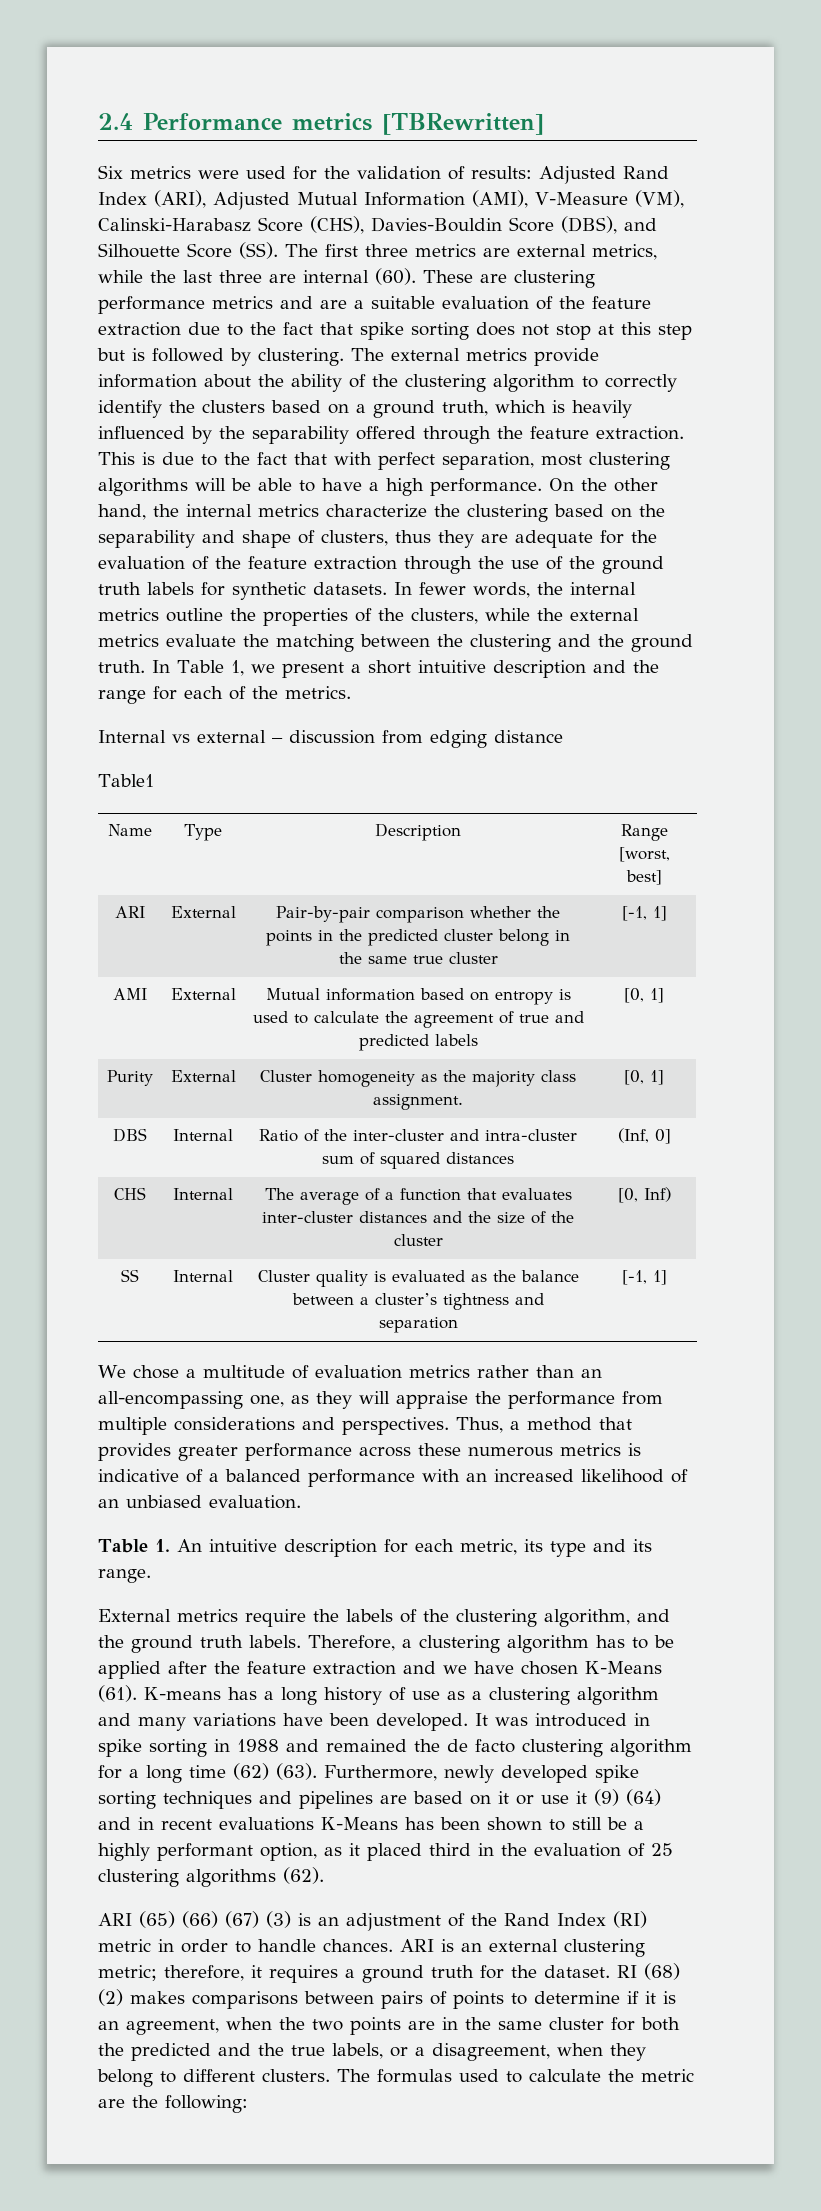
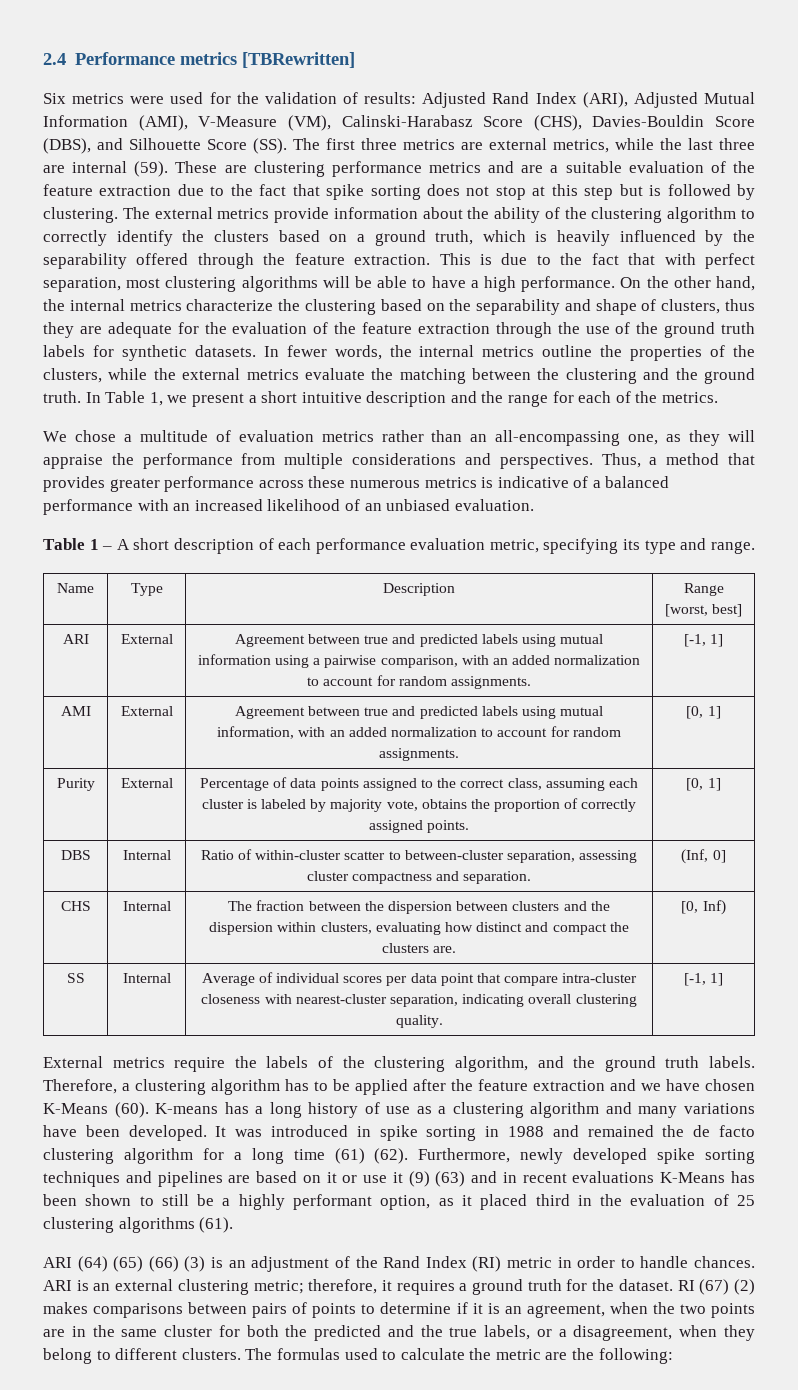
- Six metrics were used for the validation of results: Adjusted Rand Index (ARI), Adjusted Mutual Information (AMI), V-Measure (VM), Calinski-Harabasz Score (CHS), Davies-Bouldin Score (DBS), and Silhouette Score (SS). The first three metrics are external metrics, while the last three are internal (60).
+ Six metrics were used for the validation of results: Adjusted Rand Index (ARI), Adjusted Mutual Information (AMI), V-Measure (VM), Calinski-Harabasz Score (CHS), Davies-Bouldin Score (DBS), and Silhouette Score (SS). The first three metrics are external metrics, while the last three are internal (59).
- Internal vs external – discussion from edging distance
- Table1
- Name | Type | Description | Range [worst, best]
- ARI | External | Pair-by-pair comparison whether the points in the predicted cluster belong in the same true cluster | [-1, 1]
- AMI | External | Mutual information based on entropy is used to calculate the agreement of true and predicted labels | [0, 1]
- Purity | External | Cluster homogeneity as the majority class assignment. | [0, 1]
- DBS | Internal | Ratio of the inter-cluster and intra-cluster sum of squared distances | (Inf, 0]
- CHS | Internal | The average of a function that evaluates inter-cluster distances and the size of the cluster | [0, Inf)
- SS | Internal | Cluster quality is evaluated as the balance between a cluster’s tightness and separation | [-1, 1]
- Table 1. An intuitive description for each metric, its type and its range.
+ Table 1 – A short description of each performance evaluation metric, specifying its type and range.
+ Name | Type | Description | Range [worst, best]
+ ARI | External | Agreement between true and predicted labels using mutual information using a pairwise comparison, with an added normalization to account for random assignments. | [-1, 1]
+ AMI | External | Agreement between true and predicted labels using mutual information, with an added normalization to account for random assignments. | [0, 1]
+ Purity | External | Percentage of data points assigned to the correct class, assuming each cluster is labeled by majority vote, obtains the proportion of correctly assigned points. | [0, 1]
+ DBS | Internal | Ratio of within-cluster scatter to between-cluster separation, assessing cluster compactness and separation. | (Inf, 0]
+ CHS | Internal | The fraction between the dispersion between clusters and the dispersion within clusters, evaluating how distinct and compact the clusters are. | [0, Inf)
+ SS | Internal | Average of individual scores per data point that compare intra-cluster closeness with nearest-cluster separation, indicating overall clustering quality. | [-1, 1]
- Therefore, a clustering algorithm has to be applied after the feature extraction and we have chosen K-Means (61).
+ Therefore, a clustering algorithm has to be applied after the feature extraction and we have chosen K-Means (60).
- It was introduced in spike sorting in 1988 and remained the de facto clustering algorithm for a long time (62) (63).
+ It was introduced in spike sorting in 1988 and remained the de facto clustering algorithm for a long time (61) (62).
- Furthermore, newly developed spike sorting techniques and pipelines are based on it or use it (9) (64) and in recent evaluations K-Means has been shown to still be a highly performant option, as it placed third in the evaluation of 25 clustering algorithms (62).
- ARI (65) (66) (67) (3) is an adjustment of the Rand Index (RI) metric in order to handle chances.
+ Furthermore, newly developed spike sorting techniques and pipelines are based on it or use it (9) (63) and in recent evaluations K-Means has been shown to still be a highly performant option, as it placed third in the evaluation of 25 clustering algorithms (61).
+ ARI (64) (65) (66) (3) is an adjustment of the Rand Index (RI) metric in order to handle chances.
- RI (68) (2) makes comparisons between pairs of points to determine if it is an agreement, when the two points are in the same cluster for both the predicted and the true labels, or a disagreement, when they belong to different clusters.
+ RI (67) (2) makes comparisons between pairs of points to determine if it is an agreement, when the two points are in the same cluster for both the predicted and the true labels, or a disagreement, when they belong to different clusters.

